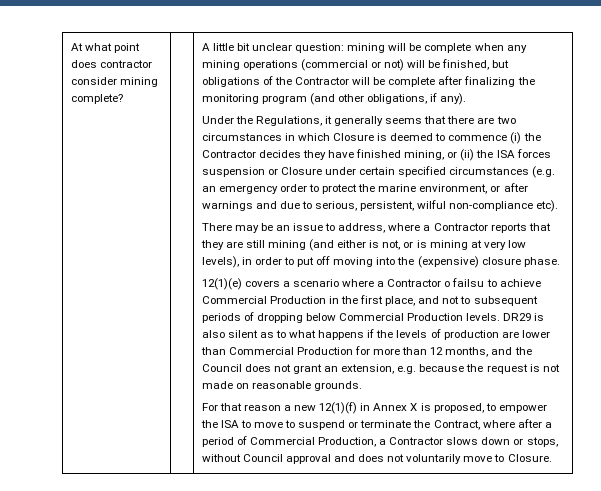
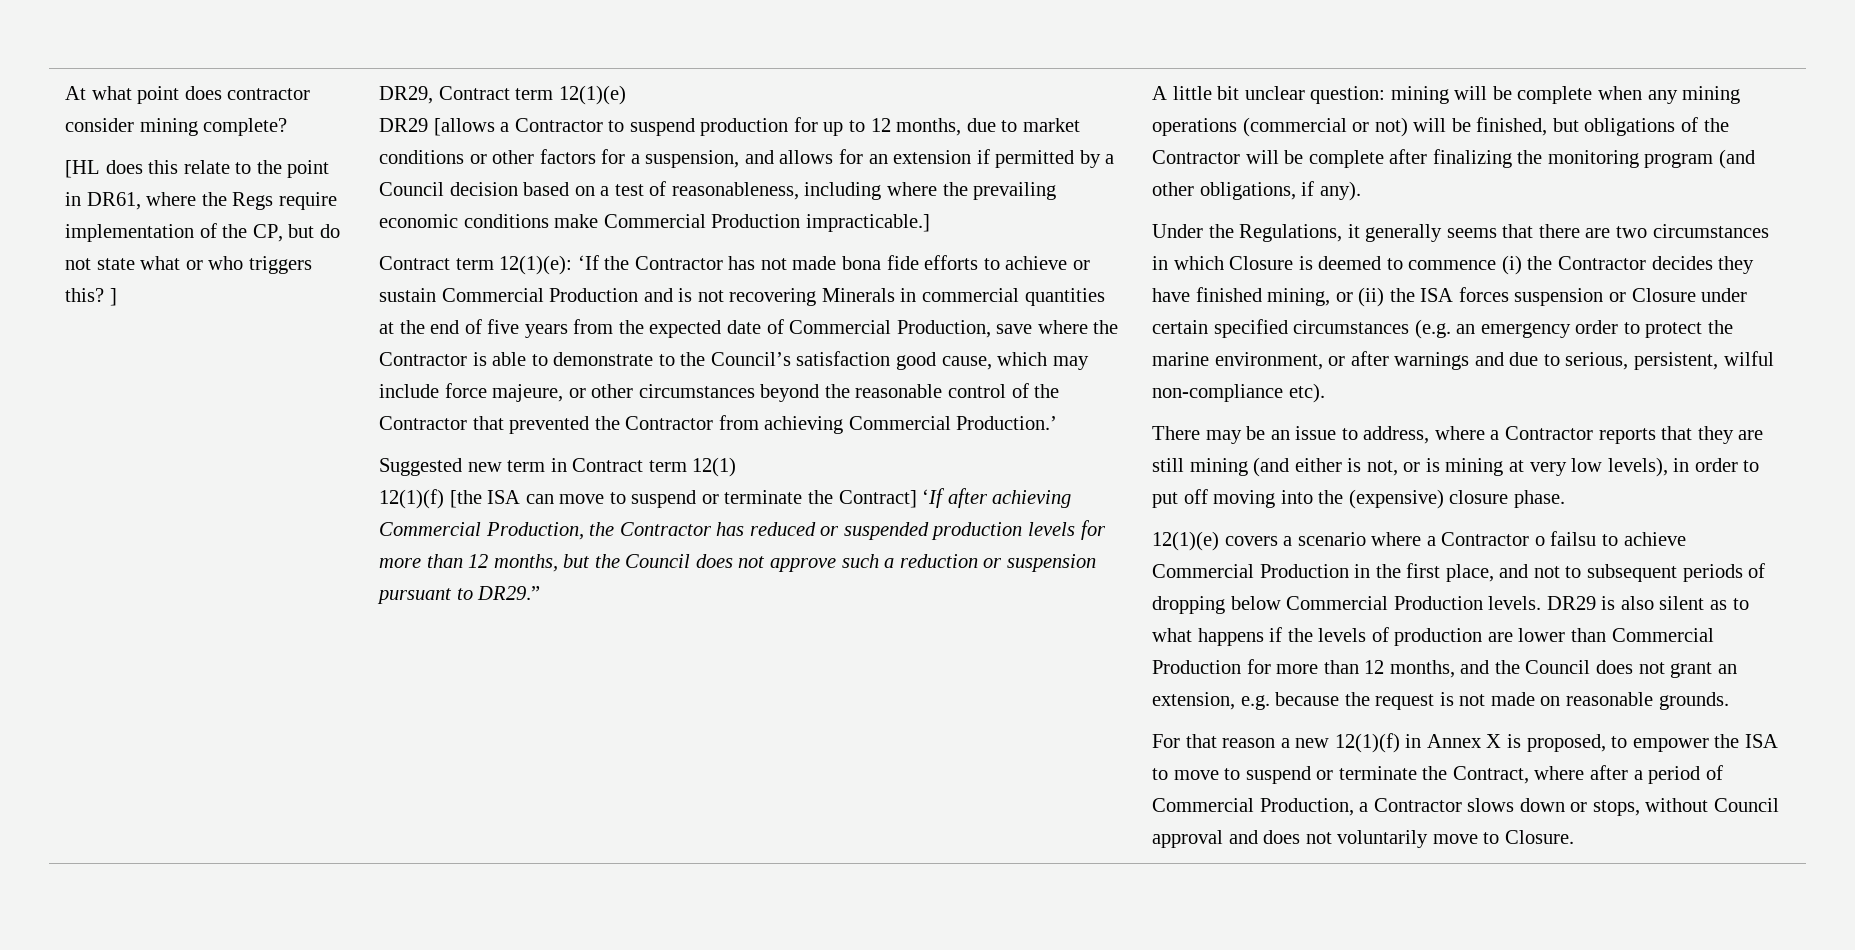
+ [HL does this relate to the point in DR61, where the Regs require implementation of the CP, but do not state what or who triggers this? ] | DR29, Contract term 12(1)(e)
+ DR29 [allows a Contractor to suspend production for up to 12 months, due to market conditions or other factors for a suspension, and allows for an extension if permitted by a Council decision based on a test of reasonableness, including where the prevailing economic conditions make Commercial Production impracticable.]
+ Contract term 12(1)(e): ‘If the Contractor has not made bona fide efforts to achieve or sustain Commercial Production and is not recovering Minerals in commercial quantities at the end of five years from the expected date of Commercial Production, save where the Contractor is able to demonstrate to the Council’s satisfaction good cause, which may include force majeure, or other circumstances beyond the reasonable control of the Contractor that prevented the Contractor from achieving Commercial Production.’
+ Suggested new term in Contract term 12(1)
+ 12(1)(f) [the ISA can move to suspend or terminate the Contract] ‘If after achieving Commercial Production, the Contractor has reduced or suspended production levels for more than 12 months, but the Council does not approve such a reduction or suspension pursuant to DR29.”

